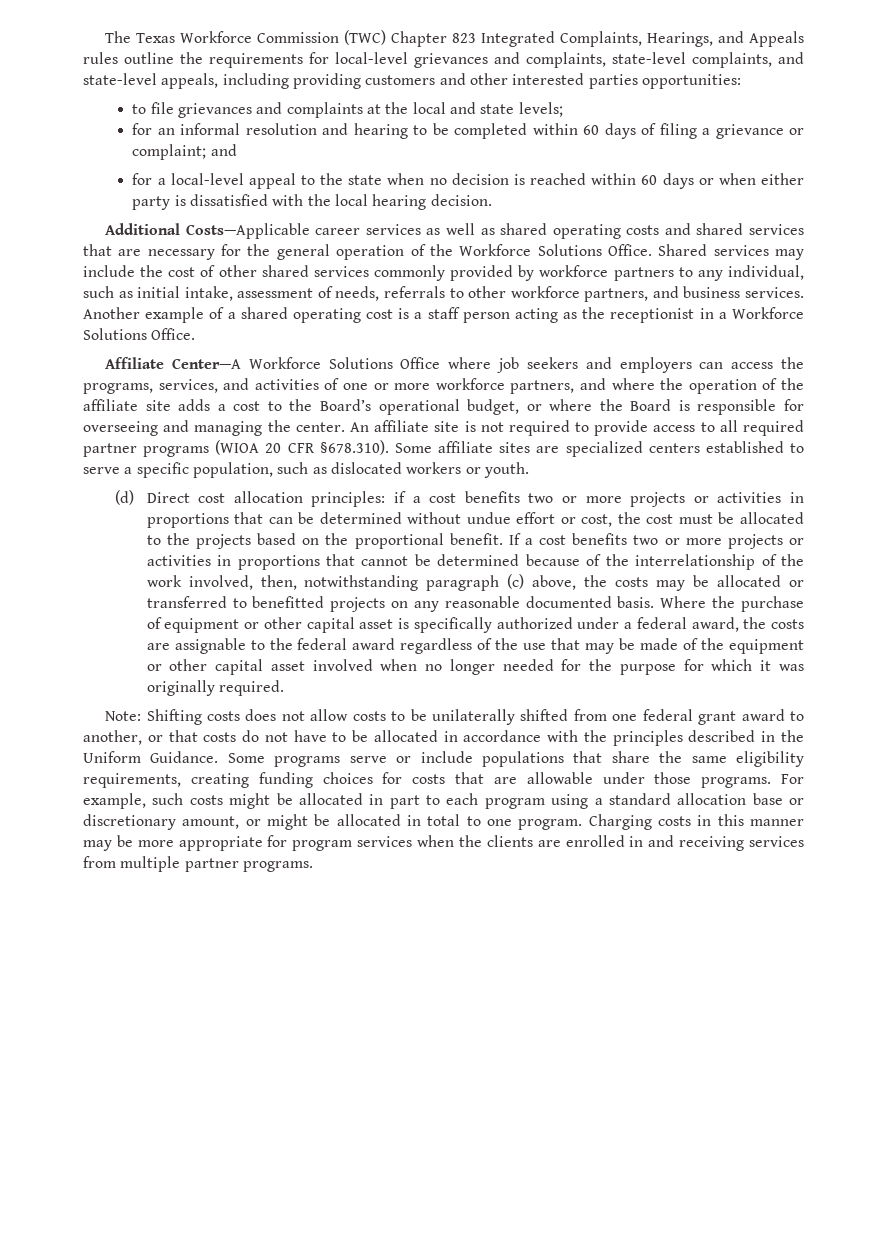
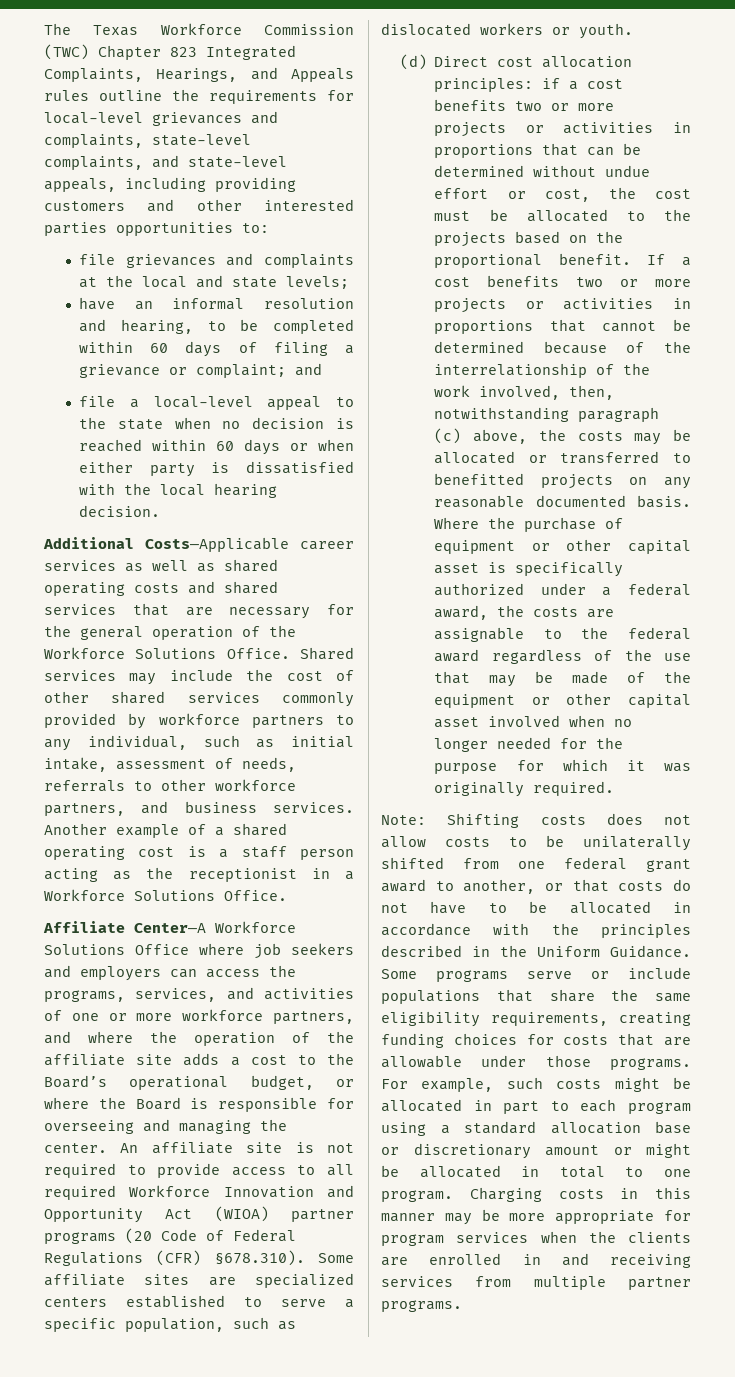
- The Texas Workforce Commission (TWC) Chapter 823 Integrated Complaints, Hearings, and Appeals rules outline the requirements for local-level grievances and complaints, state-level complaints, and state-level appeals, including providing customers and other interested parties opportunities:
- to file grievances and complaints at the local and state levels;
+ The Texas Workforce Commission (TWC) Chapter 823 Integrated Complaints, Hearings, and Appeals rules outline the requirements for local-level grievances and complaints, state-level complaints, and state-level appeals, including providing customers and other interested parties opportunities to:
+ file grievances and complaints at the local and state levels;
- for an informal resolution and hearing to be completed within 60 days of filing a grievance or complaint; and
+ have an informal resolution and hearing, to be completed within 60 days of filing a grievance or complaint; and
- for a local-level appeal to the state when no decision is reached within 60 days or when either party is dissatisfied with the local hearing decision.
+ file a local-level appeal to the state when no decision is reached within 60 days or when either party is dissatisfied with the local hearing decision.
- An affiliate site is not required to provide access to all required partner programs (WIOA 20 CFR §678.310). Some affiliate sites are specialized centers established to serve a specific population, such as dislocated workers or youth.
+ An affiliate site is not required to provide access to all required Workforce Innovation and Opportunity Act (WIOA) partner programs (20 Code of Federal Regulations (CFR) §678.310). Some affiliate sites are specialized centers established to serve a specific population, such as dislocated workers or youth.
- For example, such costs might be allocated in part to each program using a standard allocation base or discretionary amount, or might be allocated in total to one program.
+ For example, such costs might be allocated in part to each program using a standard allocation base or discretionary amount or might be allocated in total to one program.

